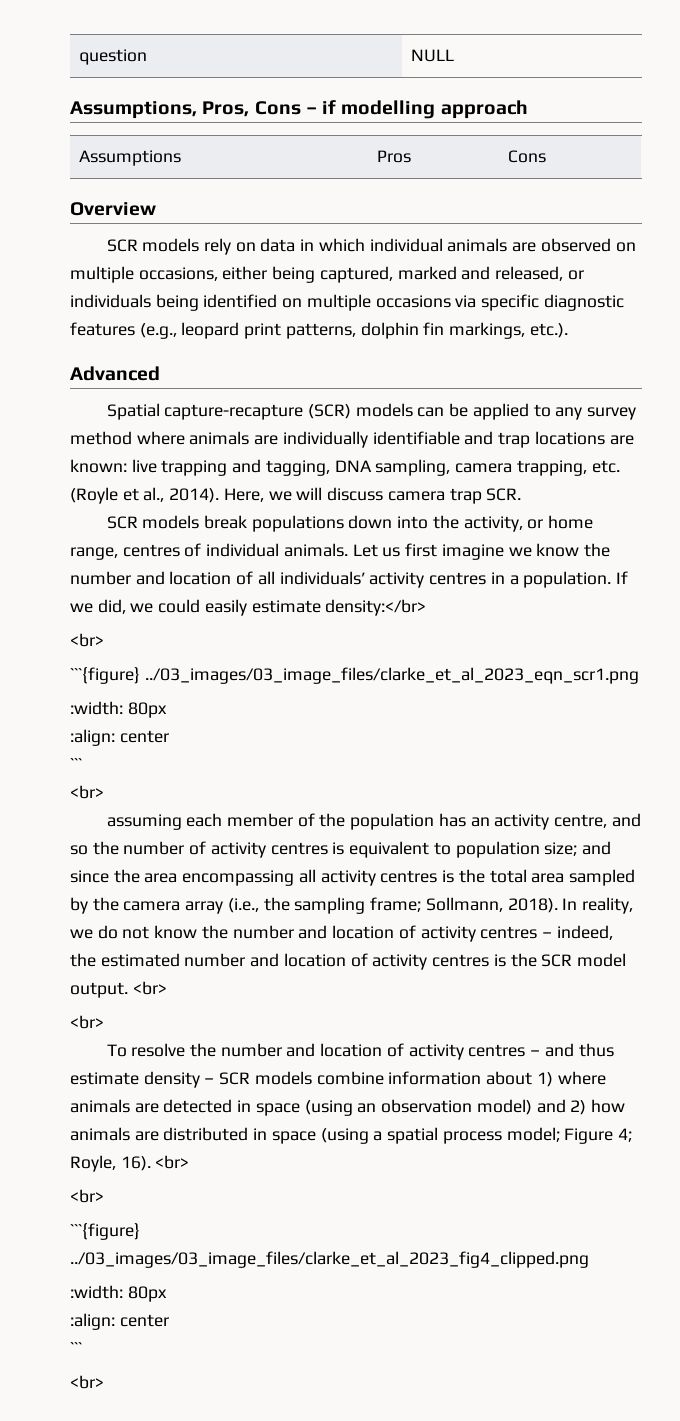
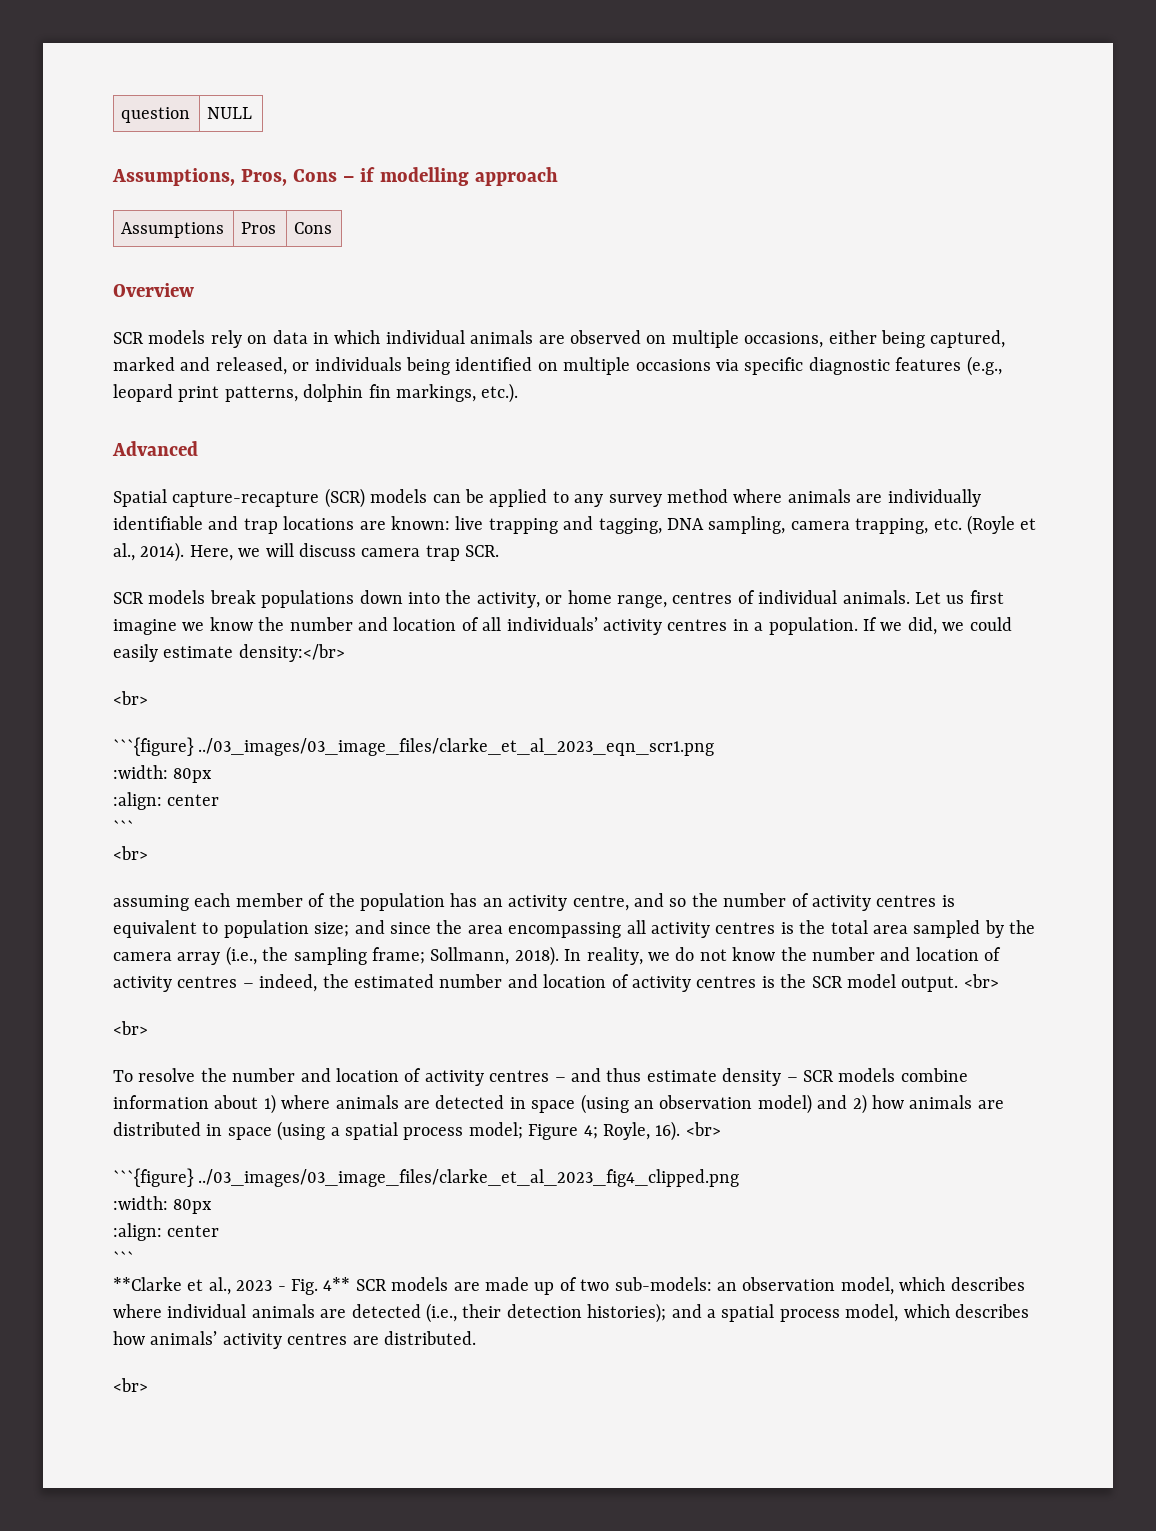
  To resolve the number and location of activity centres – and thus estimate density – SCR models combine information about 1) where animals are detected in space (using an observation model) and 2) how animals are distributed in space (using a spatial process model; Figure 4; Royle, 16). <br>
- <br>
+ **Clarke et al., 2023 - Fig. 4** SCR models are made up of two sub-models: an observation model, which describes where individual animals are detected (i.e., their detection histories); and a spatial process model, which describes how animals’ activity centres are distributed.

